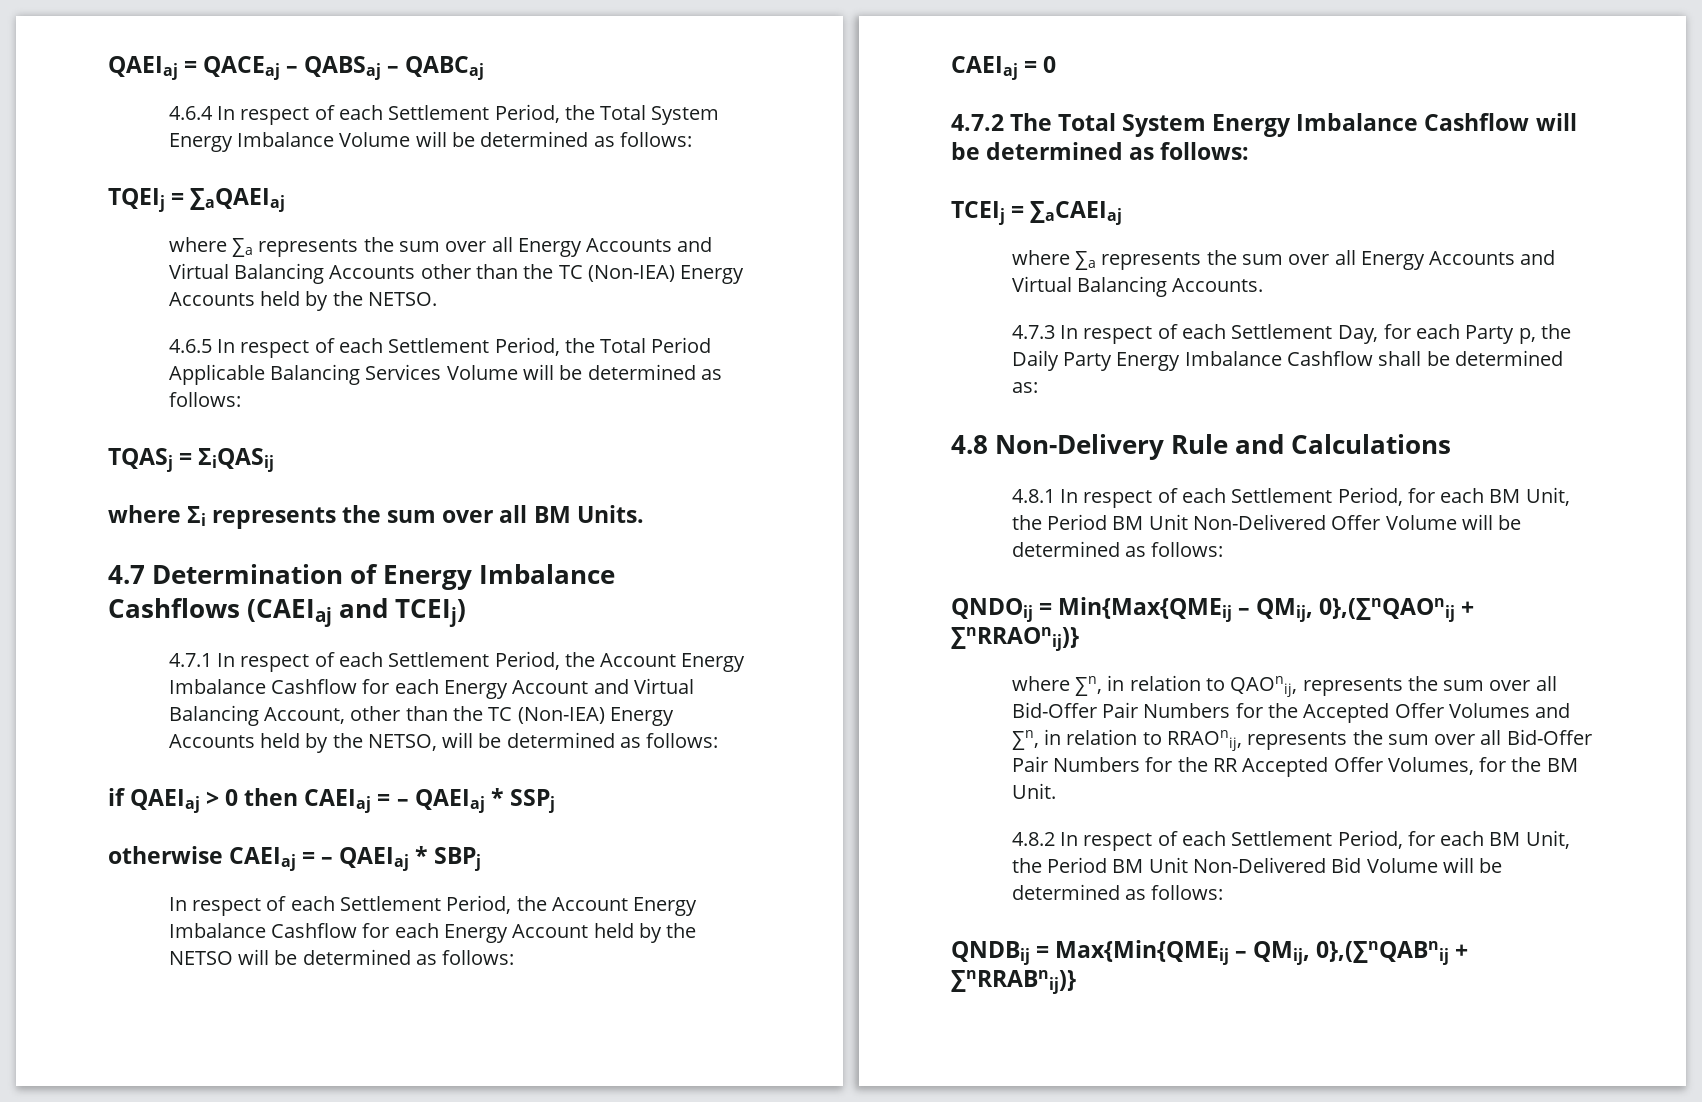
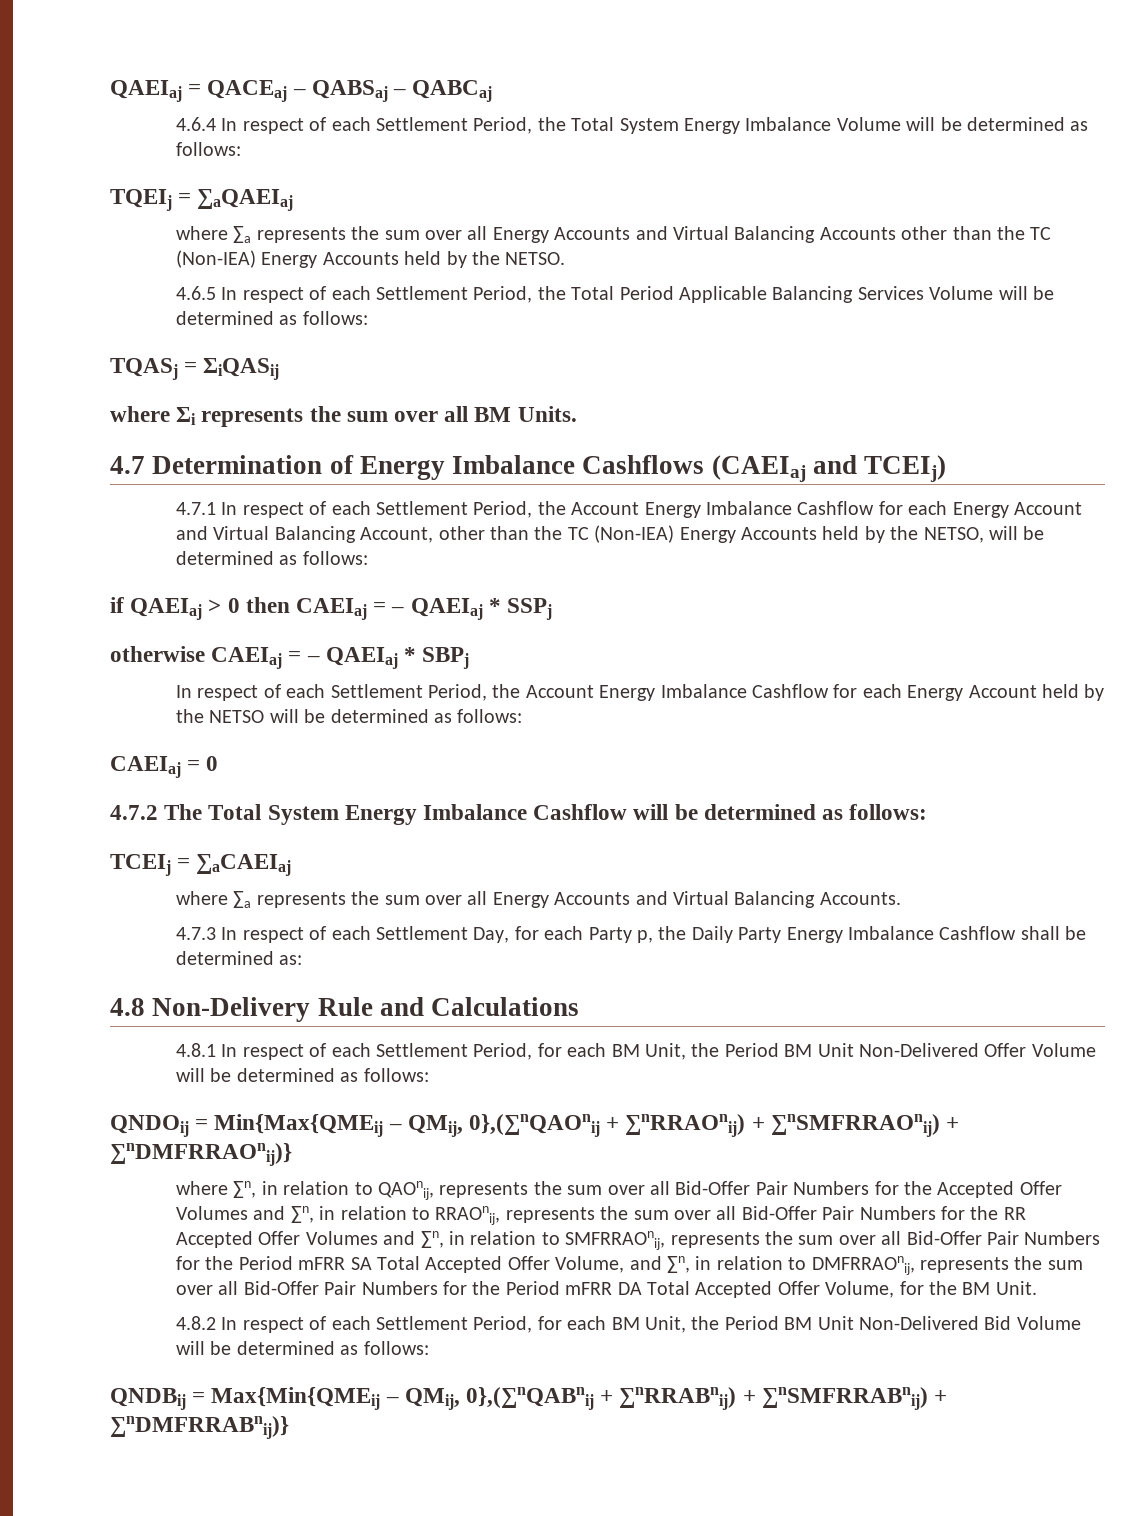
- QNDOij = Min{Max{QMEij – QMij, 0},(∑nQAOnij + ∑nRRAOnij)}
+ QNDOij = Min{Max{QMEij – QMij, 0},(∑nQAOnij + ∑nRRAOnij) + ∑nSMFRRAOnij) + ∑nDMFRRAOnij)}
- where ∑n, in relation to QAOnij, represents the sum over all Bid-Offer Pair Numbers for the Accepted Offer Volumes and ∑n, in relation to RRAOnij, represents the sum over all Bid-Offer Pair Numbers for the RR Accepted Offer Volumes, for the BM Unit.
+ where ∑n, in relation to QAOnij, represents the sum over all Bid-Offer Pair Numbers for the Accepted Offer Volumes and ∑n, in relation to RRAOnij, represents the sum over all Bid-Offer Pair Numbers for the RR Accepted Offer Volumes and ∑n, in relation to SMFRRAOnij, represents the sum over all Bid-Offer Pair Numbers for the Period mFRR SA Total Accepted Offer Volume, and ∑n, in relation to DMFRRAOnij, represents the sum over all Bid-Offer Pair Numbers for the Period mFRR DA Total Accepted Offer Volume, for the BM Unit.
- QNDBij = Max{Min{QMEij – QMij, 0},(∑nQABnij + ∑nRRABnij)}
+ QNDBij = Max{Min{QMEij – QMij, 0},(∑nQABnij + ∑nRRABnij) + ∑nSMFRRABnij) + ∑nDMFRRABnij)}

